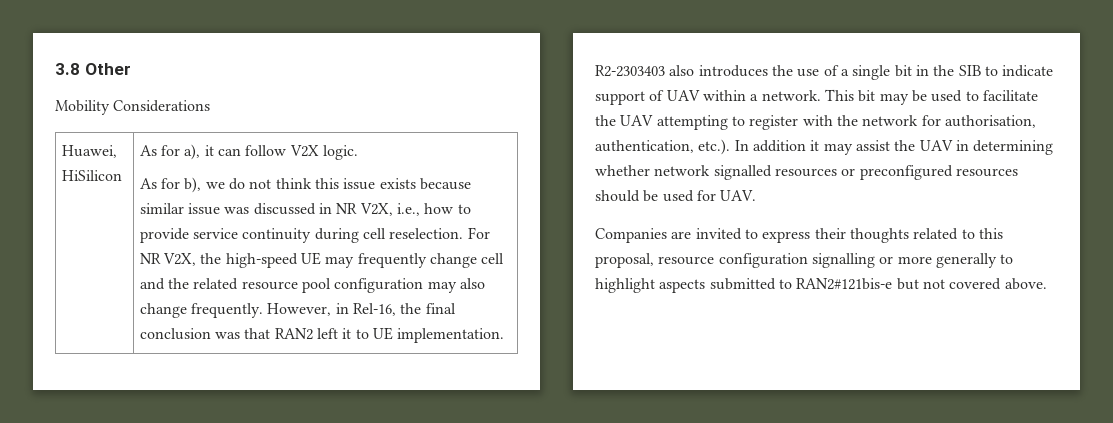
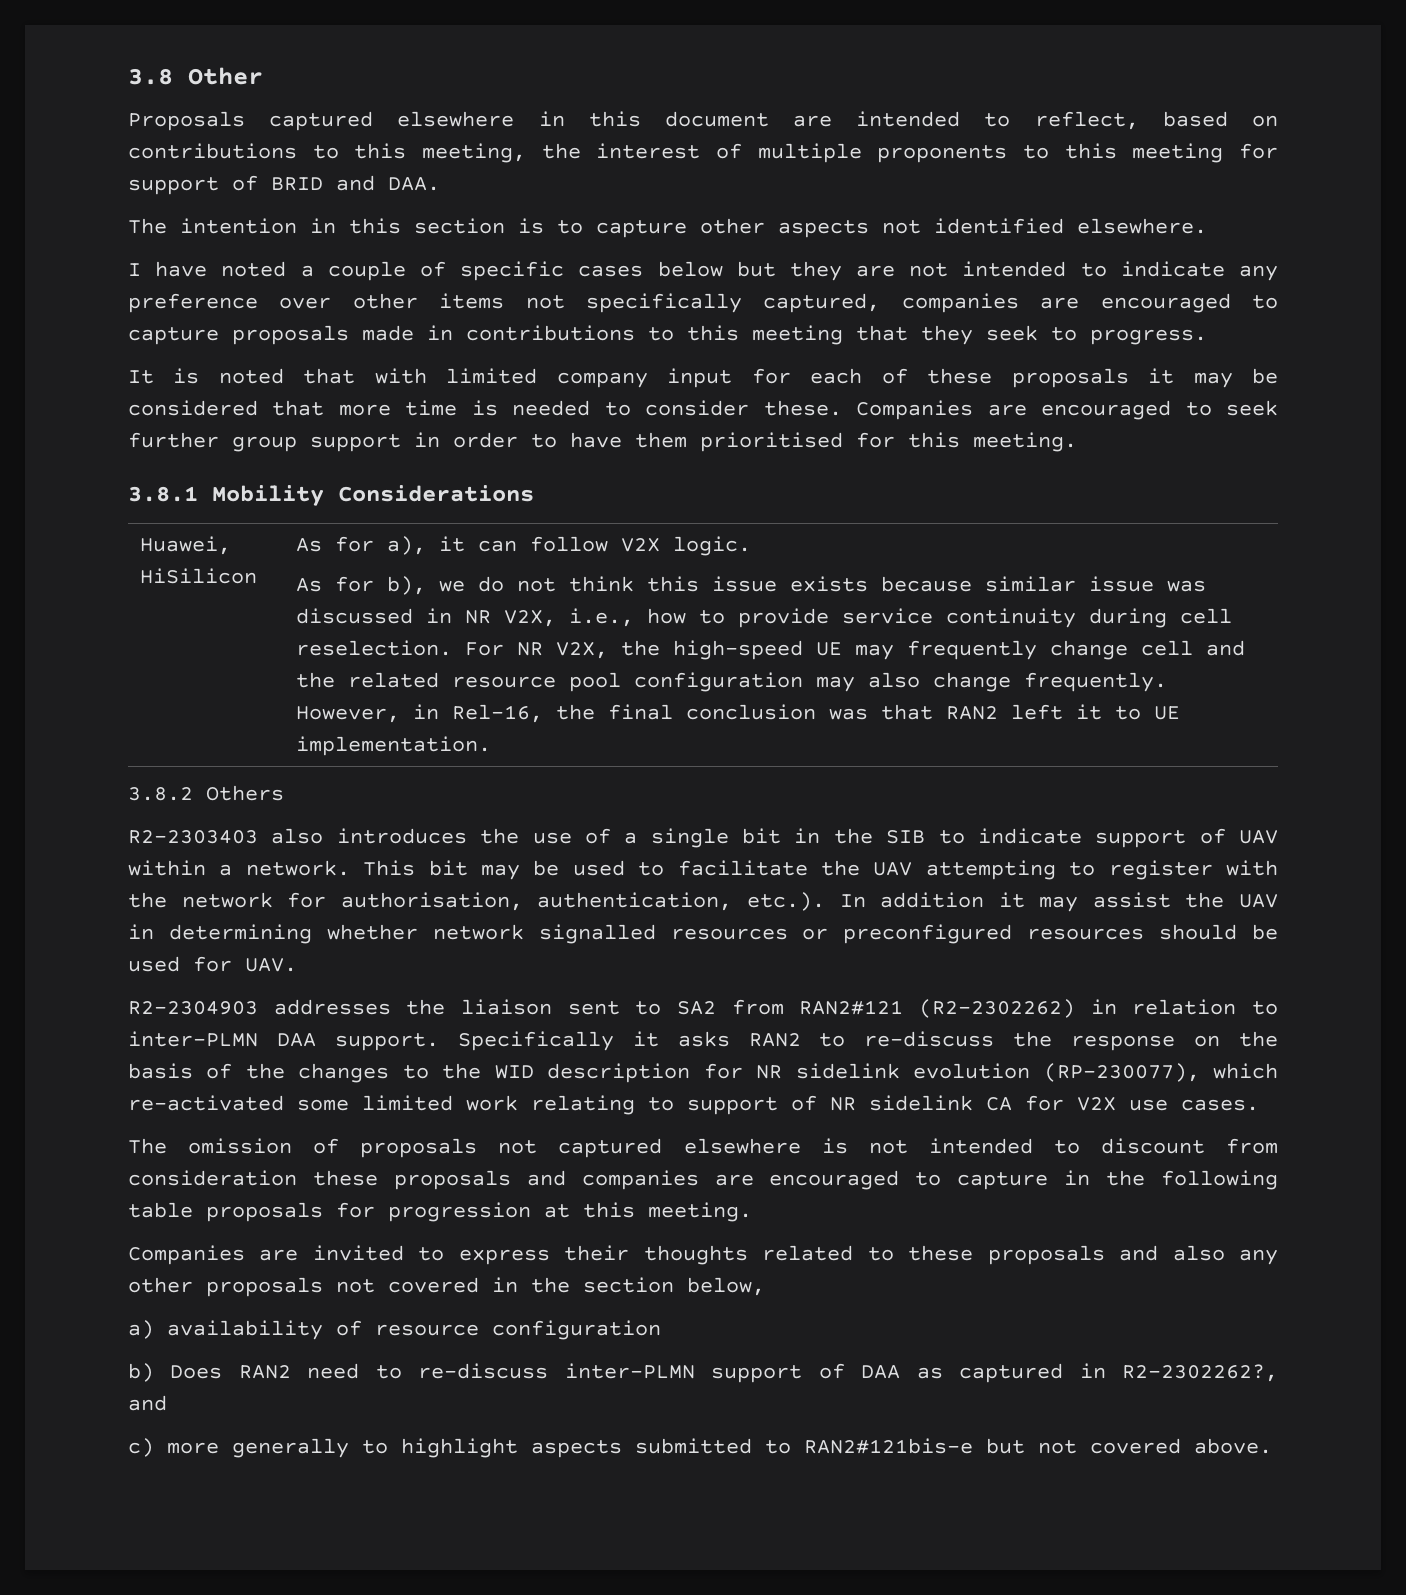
- Mobility Considerations
+ Proposals captured elsewhere in this document are intended to reflect, based on contributions to this meeting, the interest of multiple proponents to this meeting for support of BRID and DAA.
+ The intention in this section is to capture other aspects not identified elsewhere.
+ I have noted a couple of specific cases below but they are not intended to indicate any preference over other items not specifically captured, companies are encouraged to capture proposals made in contributions to this meeting that they seek to progress.
+ It is noted that with limited company input for each of these proposals it may be considered that more time is needed to consider these. Companies are encouraged to seek further group support in order to have them prioritised for this meeting.
+ 3.8.1 Mobility Considerations
+ 3.8.2 Others
+ R2-2304903 addresses the liaison sent to SA2 from RAN2#121 (R2-2302262) in relation to inter-PLMN DAA support. Specifically it asks RAN2 to re-discuss the response on the basis of the changes to the WID description for NR sidelink evolution (RP-230077), which re-activated some limited work relating to support of NR sidelink CA for V2X use cases.
+ The omission of proposals not captured elsewhere is not intended to discount from consideration these proposals and companies are encouraged to capture in the following table proposals for progression at this meeting.
- Companies are invited to express their thoughts related to this proposal, resource configuration signalling or more generally to highlight aspects submitted to RAN2#121bis-e but not covered above.
+ Companies are invited to express their thoughts related to these proposals and also any other proposals not covered in the section below,
+ a) availability of resource configuration
+ b) Does RAN2 need to re-discuss inter-PLMN support of DAA as captured in R2-2302262?, and
+ c) more generally to highlight aspects submitted to RAN2#121bis-e but not covered above.

